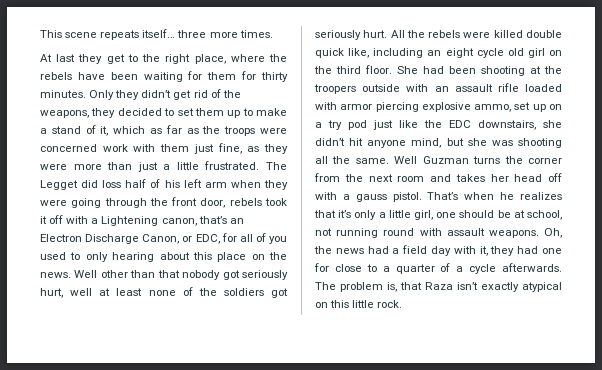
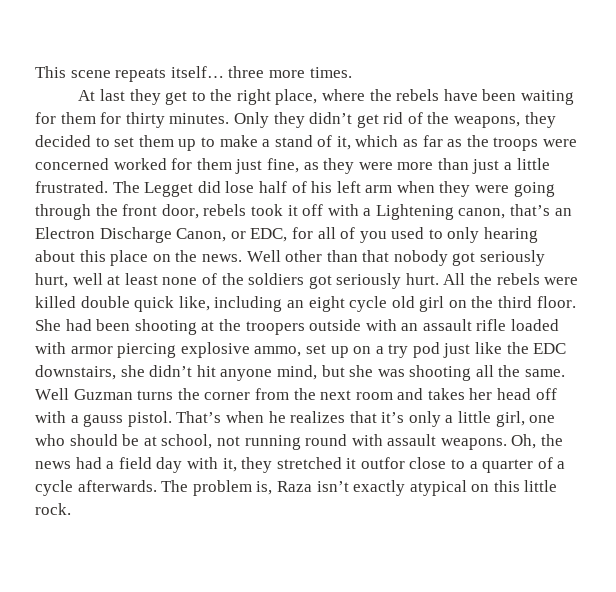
- Only they didn’t get rid of the weapons, they decided to set them up to make a stand of it, which as far as the troops were concerned work with them just fine, as they were more than just a little frustrated.
+ Only they didn’t get rid of the weapons, they decided to set them up to make a stand of it, which as far as the troops were concerned worked for them just fine, as they were more than just a little frustrated.
- The Legget did loss half of his left arm when they were going through the front door, rebels took it off with a Lightening canon, that’s an Electron Discharge Canon, or EDC, for all of you used to only hearing about this place on the news.
+ The Legget did lose half of his left arm when they were going through the front door, rebels took it off with a Lightening canon, that’s an Electron Discharge Canon, or EDC, for all of you used to only hearing about this place on the news.
- That’s when he realizes that it’s only a little girl, one should be at school, not running round with assault weapons.
+ That’s when he realizes that it’s only a little girl, one who should be at school, not running round with assault weapons.
- Oh, the news had a field day with it, they had one for close to a quarter of a cycle afterwards.
+ Oh, the news had a field day with it, they stretched it outfor close to a quarter of a cycle afterwards.
- The problem is, that Raza isn’t exactly atypical on this little rock.
+ The problem is, Raza isn’t exactly atypical on this little rock.

